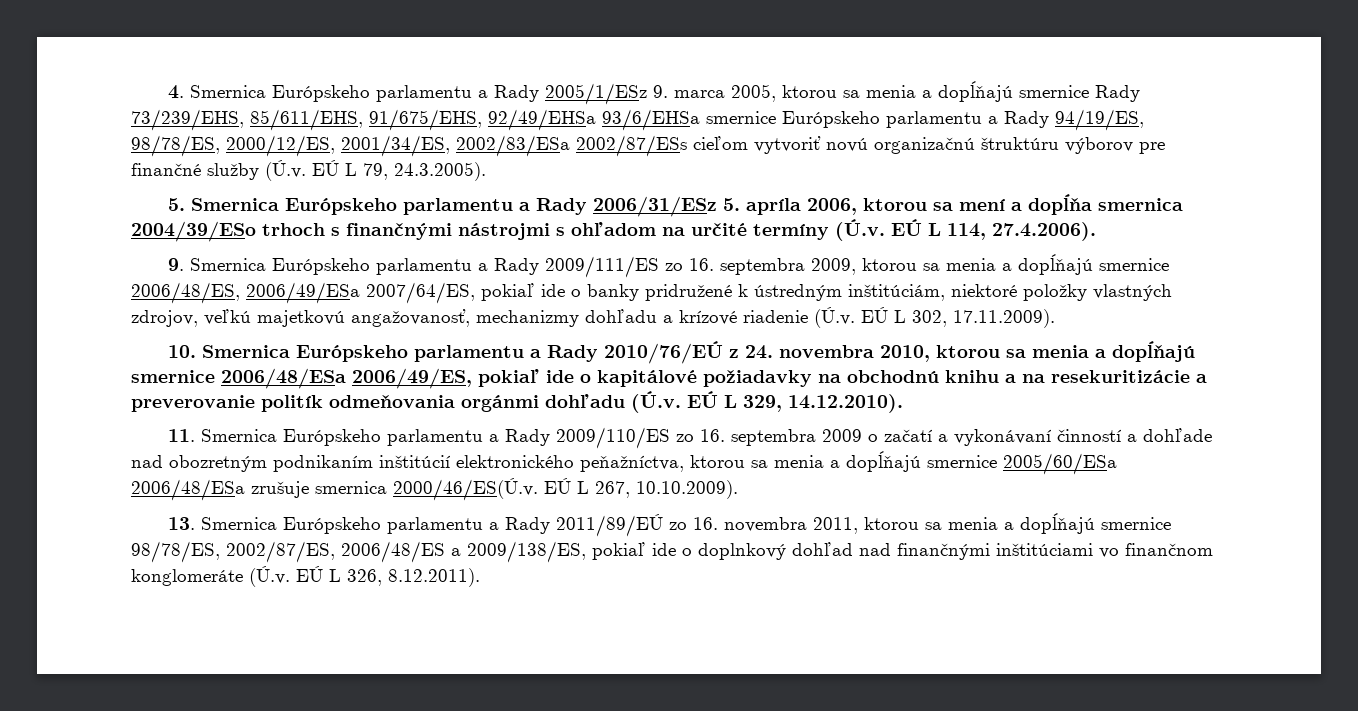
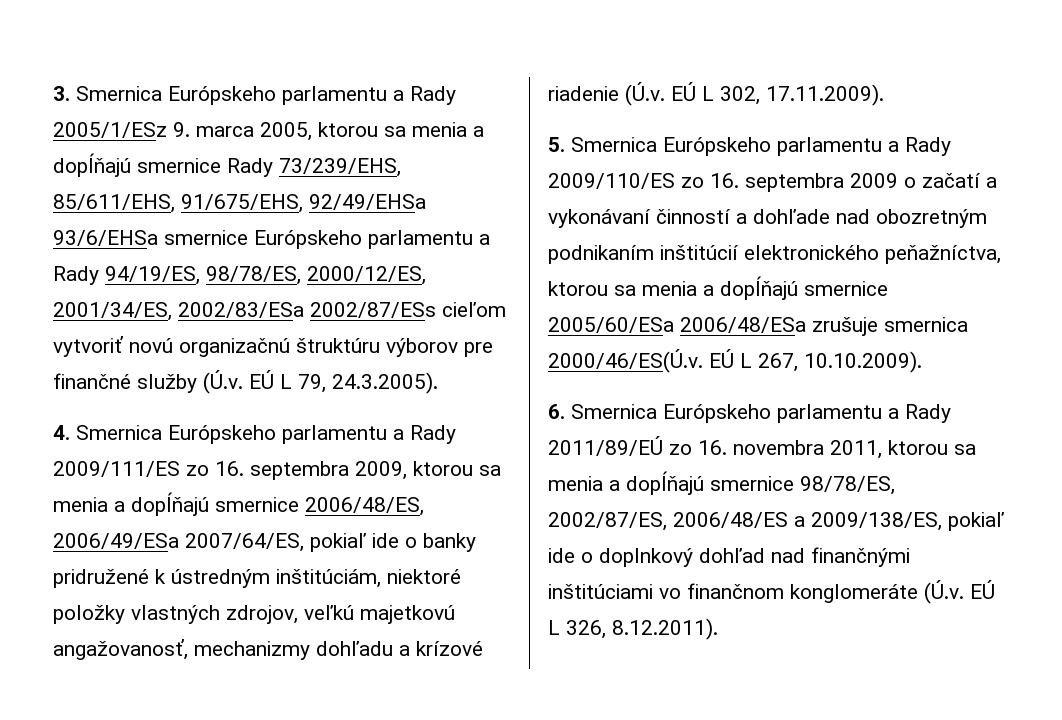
- 4. Smernica Európskeho parlamentu a Rady 2005/1/ESz 9. marca 2005, ktorou sa menia a dopĺňajú smernice Rady 73/239/EHS, 85/611/EHS, 91/675/EHS, 92/49/EHSa 93/6/EHSa smernice Európskeho parlamentu a Rady 94/19/ES, 98/78/ES, 2000/12/ES, 2001/34/ES, 2002/83/ESa 2002/87/ESs cieľom vytvoriť novú organizačnú štruktúru výborov pre finančné služby (Ú.v. EÚ L 79, 24.3.2005).
+ 3. Smernica Európskeho parlamentu a Rady 2005/1/ESz 9. marca 2005, ktorou sa menia a dopĺňajú smernice Rady 73/239/EHS, 85/611/EHS, 91/675/EHS, 92/49/EHSa 93/6/EHSa smernice Európskeho parlamentu a Rady 94/19/ES, 98/78/ES, 2000/12/ES, 2001/34/ES, 2002/83/ESa 2002/87/ESs cieľom vytvoriť novú organizačnú štruktúru výborov pre finančné služby (Ú.v. EÚ L 79, 24.3.2005).
- 5. Smernica Európskeho parlamentu a Rady 2006/31/ESz 5. apríla 2006, ktorou sa mení a dopĺňa smernica 2004/39/ESo trhoch s finančnými nástrojmi s ohľadom na určité termíny (Ú.v. EÚ L 114, 27.4.2006).
- 9. Smernica Európskeho parlamentu a Rady 2009/111/ES zo 16. septembra 2009, ktorou sa menia a dopĺňajú smernice 2006/48/ES, 2006/49/ESa 2007/64/ES, pokiaľ ide o banky pridružené k ústredným inštitúciám, niektoré položky vlastných zdrojov, veľkú majetkovú angažovanosť, mechanizmy dohľadu a krízové riadenie (Ú.v. EÚ L 302, 17.11.2009).
+ 4. Smernica Európskeho parlamentu a Rady 2009/111/ES zo 16. septembra 2009, ktorou sa menia a dopĺňajú smernice 2006/48/ES, 2006/49/ESa 2007/64/ES, pokiaľ ide o banky pridružené k ústredným inštitúciám, niektoré položky vlastných zdrojov, veľkú majetkovú angažovanosť, mechanizmy dohľadu a krízové riadenie (Ú.v. EÚ L 302, 17.11.2009).
- 10. Smernica Európskeho parlamentu a Rady 2010/76/EÚ z 24. novembra 2010, ktorou sa menia a dopĺňajú smernice 2006/48/ESa 2006/49/ES, pokiaľ ide o kapitálové požiadavky na obchodnú knihu a na resekuritizácie a preverovanie politík odmeňovania orgánmi dohľadu (Ú.v. EÚ L 329, 14.12.2010).
- 11. Smernica Európskeho parlamentu a Rady 2009/110/ES zo 16. septembra 2009 o začatí a vykonávaní činností a dohľade nad obozretným podnikaním inštitúcií elektronického peňažníctva, ktorou sa menia a dopĺňajú smernice 2005/60/ESa 2006/48/ESa zrušuje smernica 2000/46/ES(Ú.v. EÚ L 267, 10.10.2009).
+ 5. Smernica Európskeho parlamentu a Rady 2009/110/ES zo 16. septembra 2009 o začatí a vykonávaní činností a dohľade nad obozretným podnikaním inštitúcií elektronického peňažníctva, ktorou sa menia a dopĺňajú smernice 2005/60/ESa 2006/48/ESa zrušuje smernica 2000/46/ES(Ú.v. EÚ L 267, 10.10.2009).
- 13. Smernica Európskeho parlamentu a Rady 2011/89/EÚ zo 16. novembra 2011, ktorou sa menia a dopĺňajú smernice 98/78/ES, 2002/87/ES, 2006/48/ES a 2009/138/ES, pokiaľ ide o doplnkový dohľad nad finančnými inštitúciami vo finančnom konglomeráte (Ú.v. EÚ L 326, 8.12.2011).
+ 6. Smernica Európskeho parlamentu a Rady 2011/89/EÚ zo 16. novembra 2011, ktorou sa menia a dopĺňajú smernice 98/78/ES, 2002/87/ES, 2006/48/ES a 2009/138/ES, pokiaľ ide o doplnkový dohľad nad finančnými inštitúciami vo finančnom konglomeráte (Ú.v. EÚ L 326, 8.12.2011).

